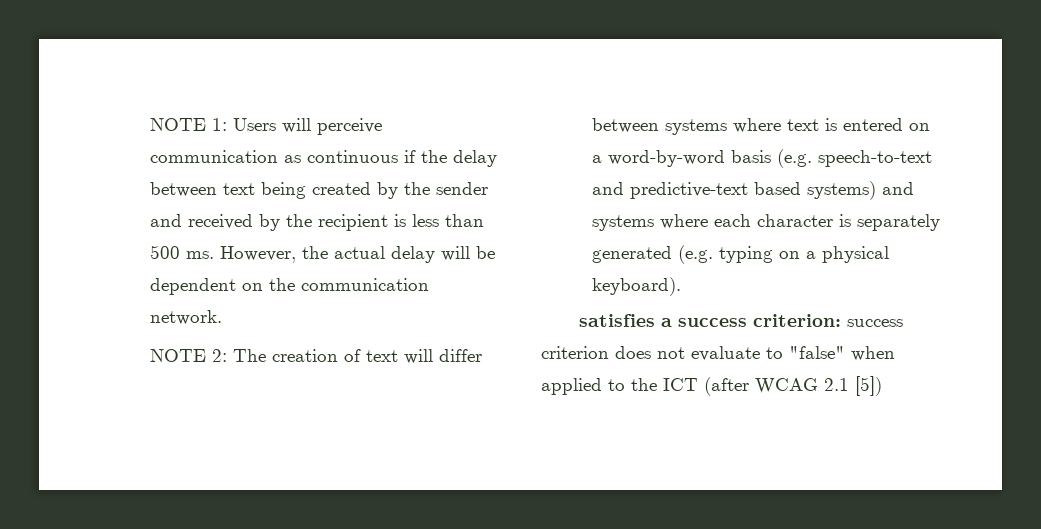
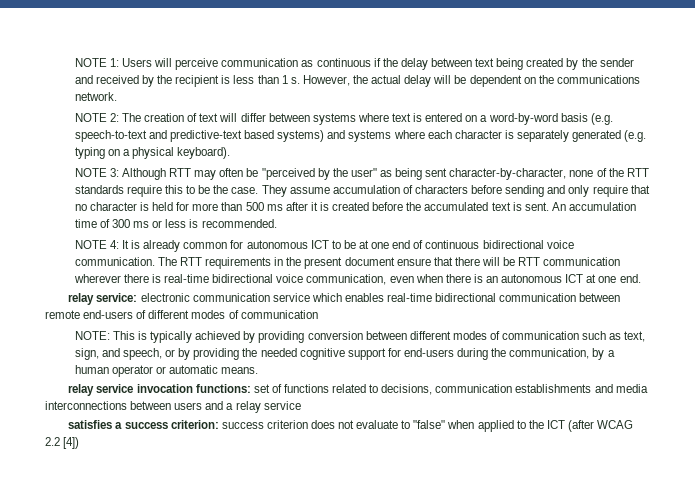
- NOTE 1: Users will perceive communication as continuous if the delay between text being created by the sender and received by the recipient is less than 500 ms.
+ NOTE 1: Users will perceive communication as continuous if the delay between text being created by the sender and received by the recipient is less than 1 s.
- However, the actual delay will be dependent on the communication network.
+ However, the actual delay will be dependent on the communications network.
+ NOTE 3: Although RTT may often be "perceived by the user" as being sent character-by-character, none of the RTT standards require this to be the case. They assume accumulation of characters before sending and only require that no character is held for more than 500 ms after it is created before the accumulated text is sent. An accumulation time of 300 ms or less is recommended.
+ NOTE 4: It is already common for autonomous ICT to be at one end of continuous bidirectional voice communication. The RTT requirements in the present document ensure that there will be RTT communication wherever there is real-time bidirectional voice communication, even when there is an autonomous ICT at one end.
+ relay service: electronic communication service which enables real-time bidirectional communication between remote end-users of different modes of communication
+ NOTE: This is typically achieved by providing conversion between different modes of communication such as text, sign, and speech, or by providing the needed cognitive support for end-users during the communication, by a human operator or automatic means.
+ relay service invocation functions: set of functions related to decisions, communication establishments and media interconnections between users and a relay service
- satisfies a success criterion: success criterion does not evaluate to "false" when applied to the ICT (after WCAG 2.1 [5])
+ satisfies a success criterion: success criterion does not evaluate to "false" when applied to the ICT (after WCAG 2.2 [4])

